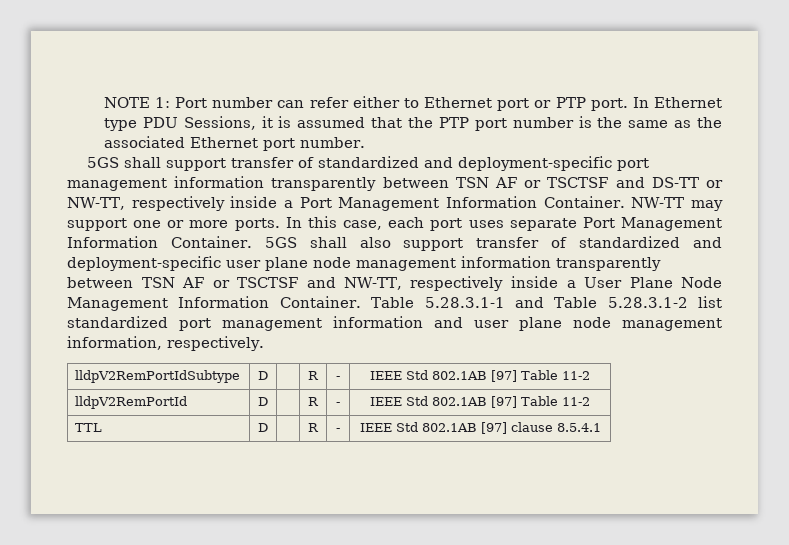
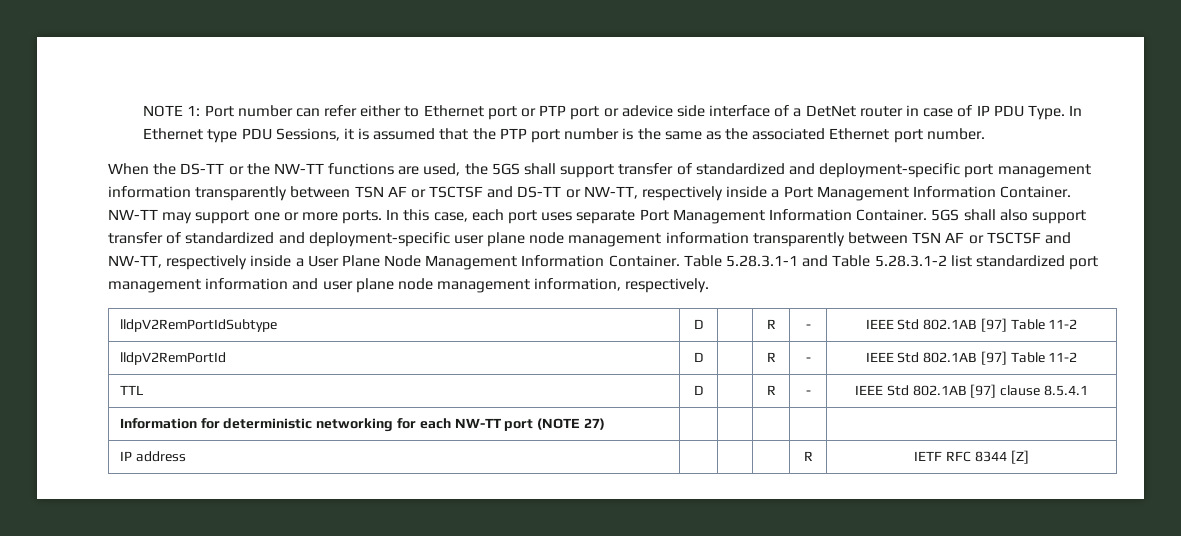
- NOTE 1: Port number can refer either to Ethernet port or PTP port.
+ NOTE 1: Port number can refer either to Ethernet port or PTP port or adevice side interface of a DetNet router in case of IP PDU Type.
- 5GS shall support transfer of standardized and deployment-specific port management information transparently between TSN AF or TSCTSF and DS-TT or NW-TT, respectively inside a Port Management Information Container.
+ When the DS-TT or the NW-TT functions are used, the 5GS shall support transfer of standardized and deployment-specific port management information transparently between TSN AF or TSCTSF and DS-TT or NW-TT, respectively inside a Port Management Information Container.
+ Information for deterministic networking for each NW-TT port (NOTE 27) | | | | |
+ IP address | | | | R | IETF RFC 8344 [Z]

